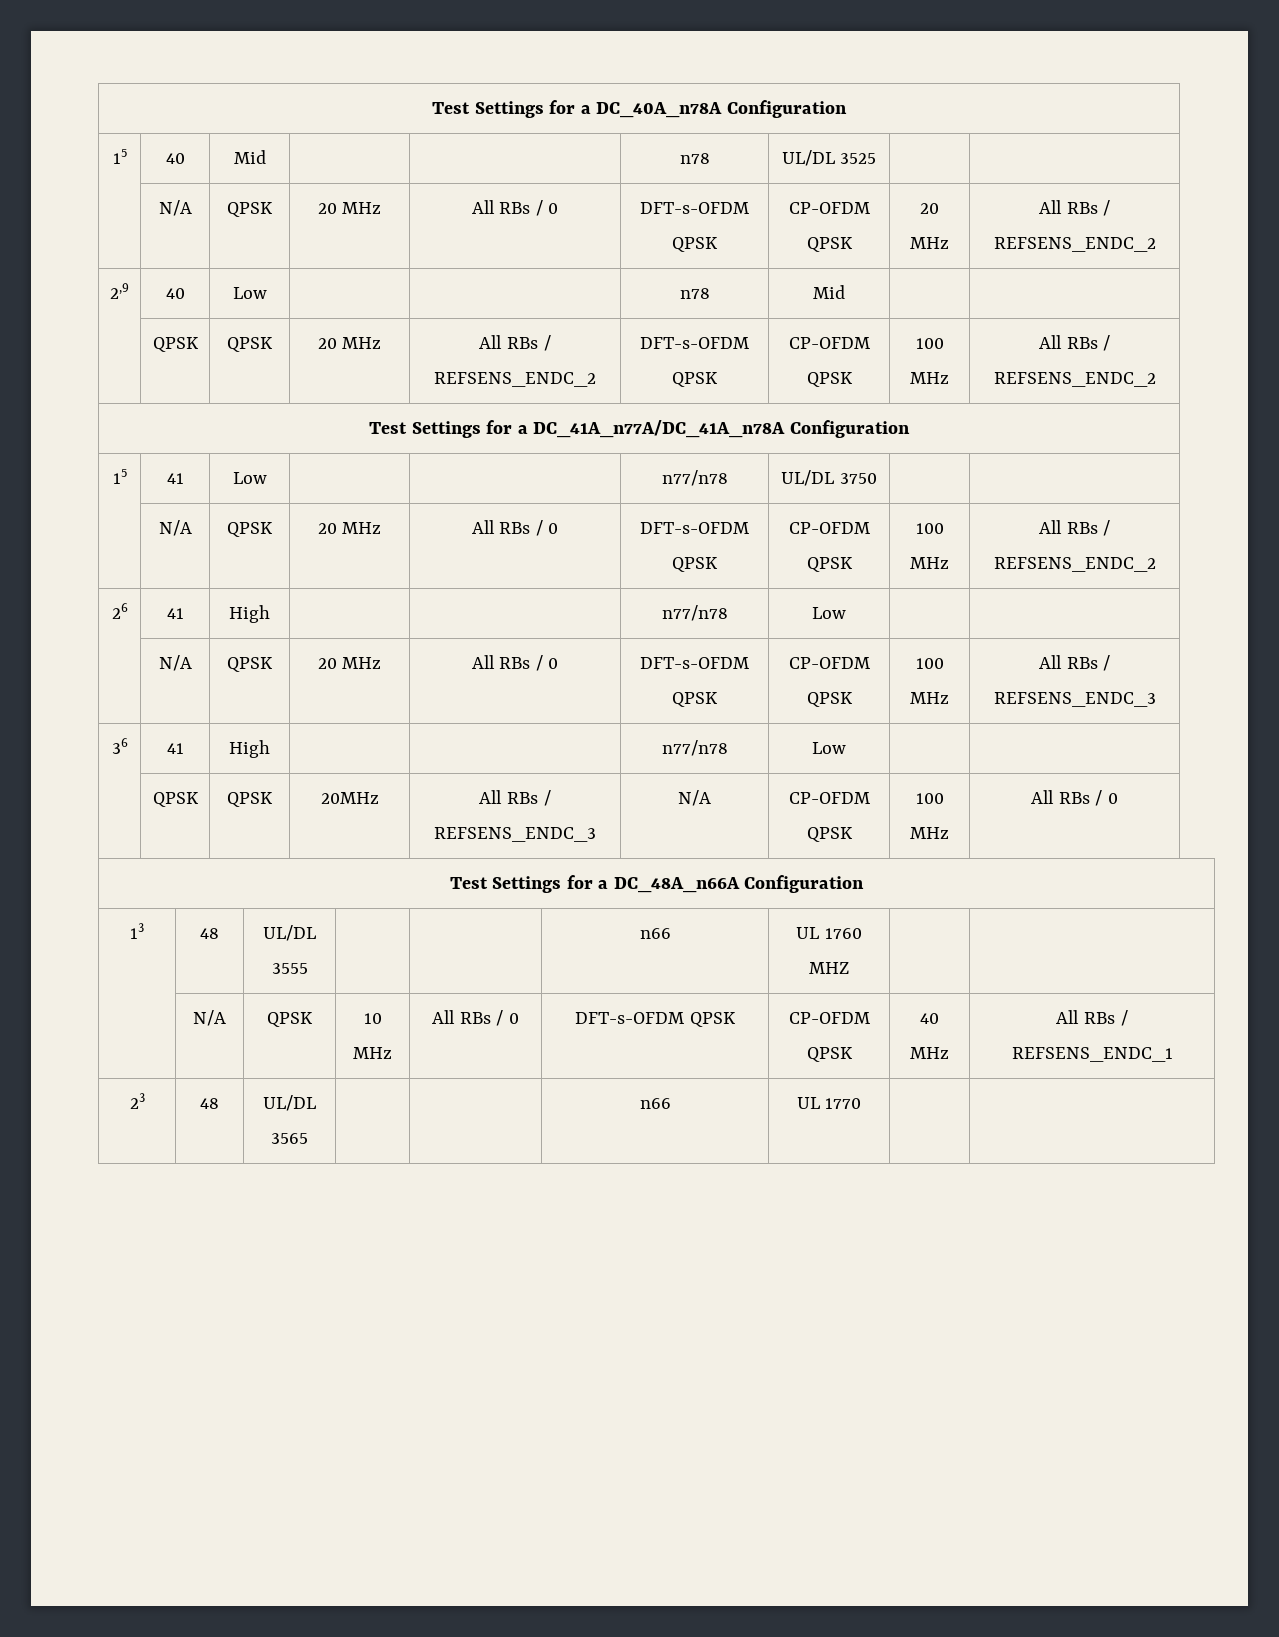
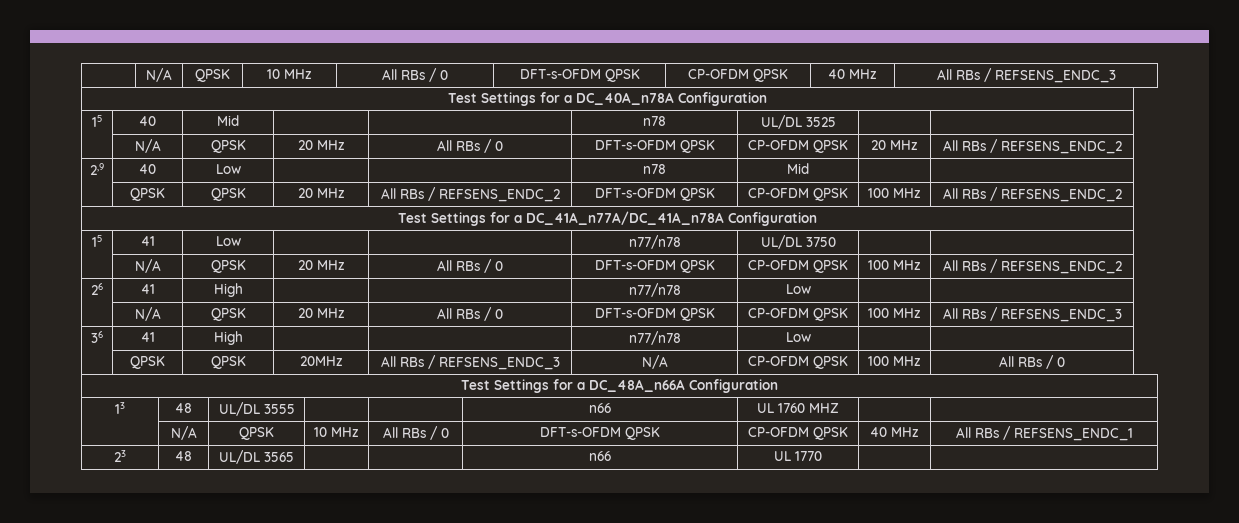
+ | N/A | QPSK | 10 MHz | All RBs / 0 | DFT-s-OFDM QPSK | CP-OFDM QPSK | 40 MHz | All RBs / REFSENS_ENDC_3

